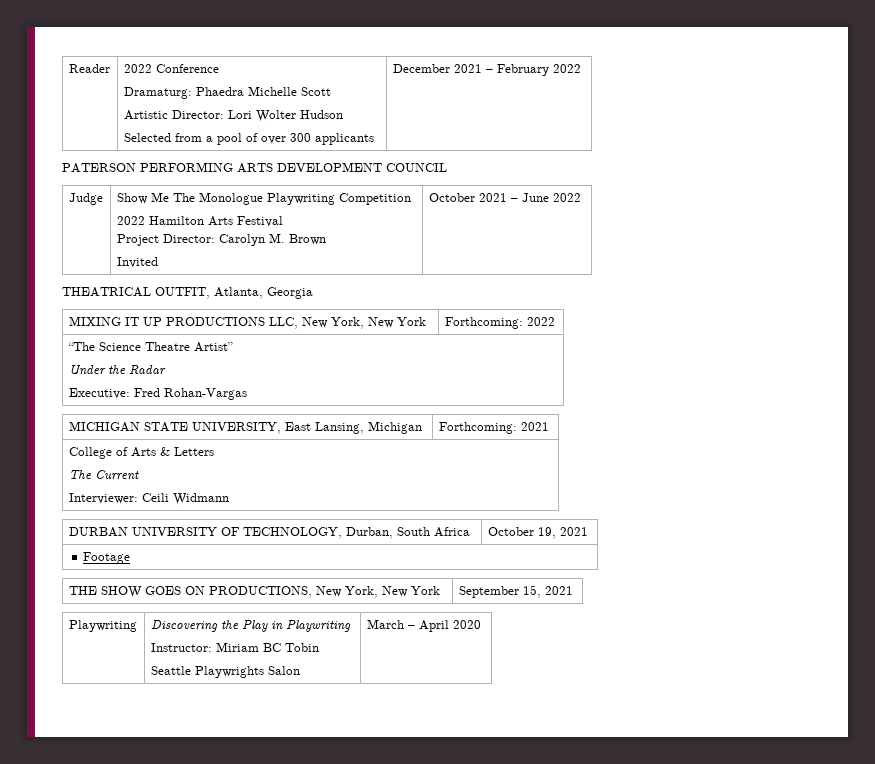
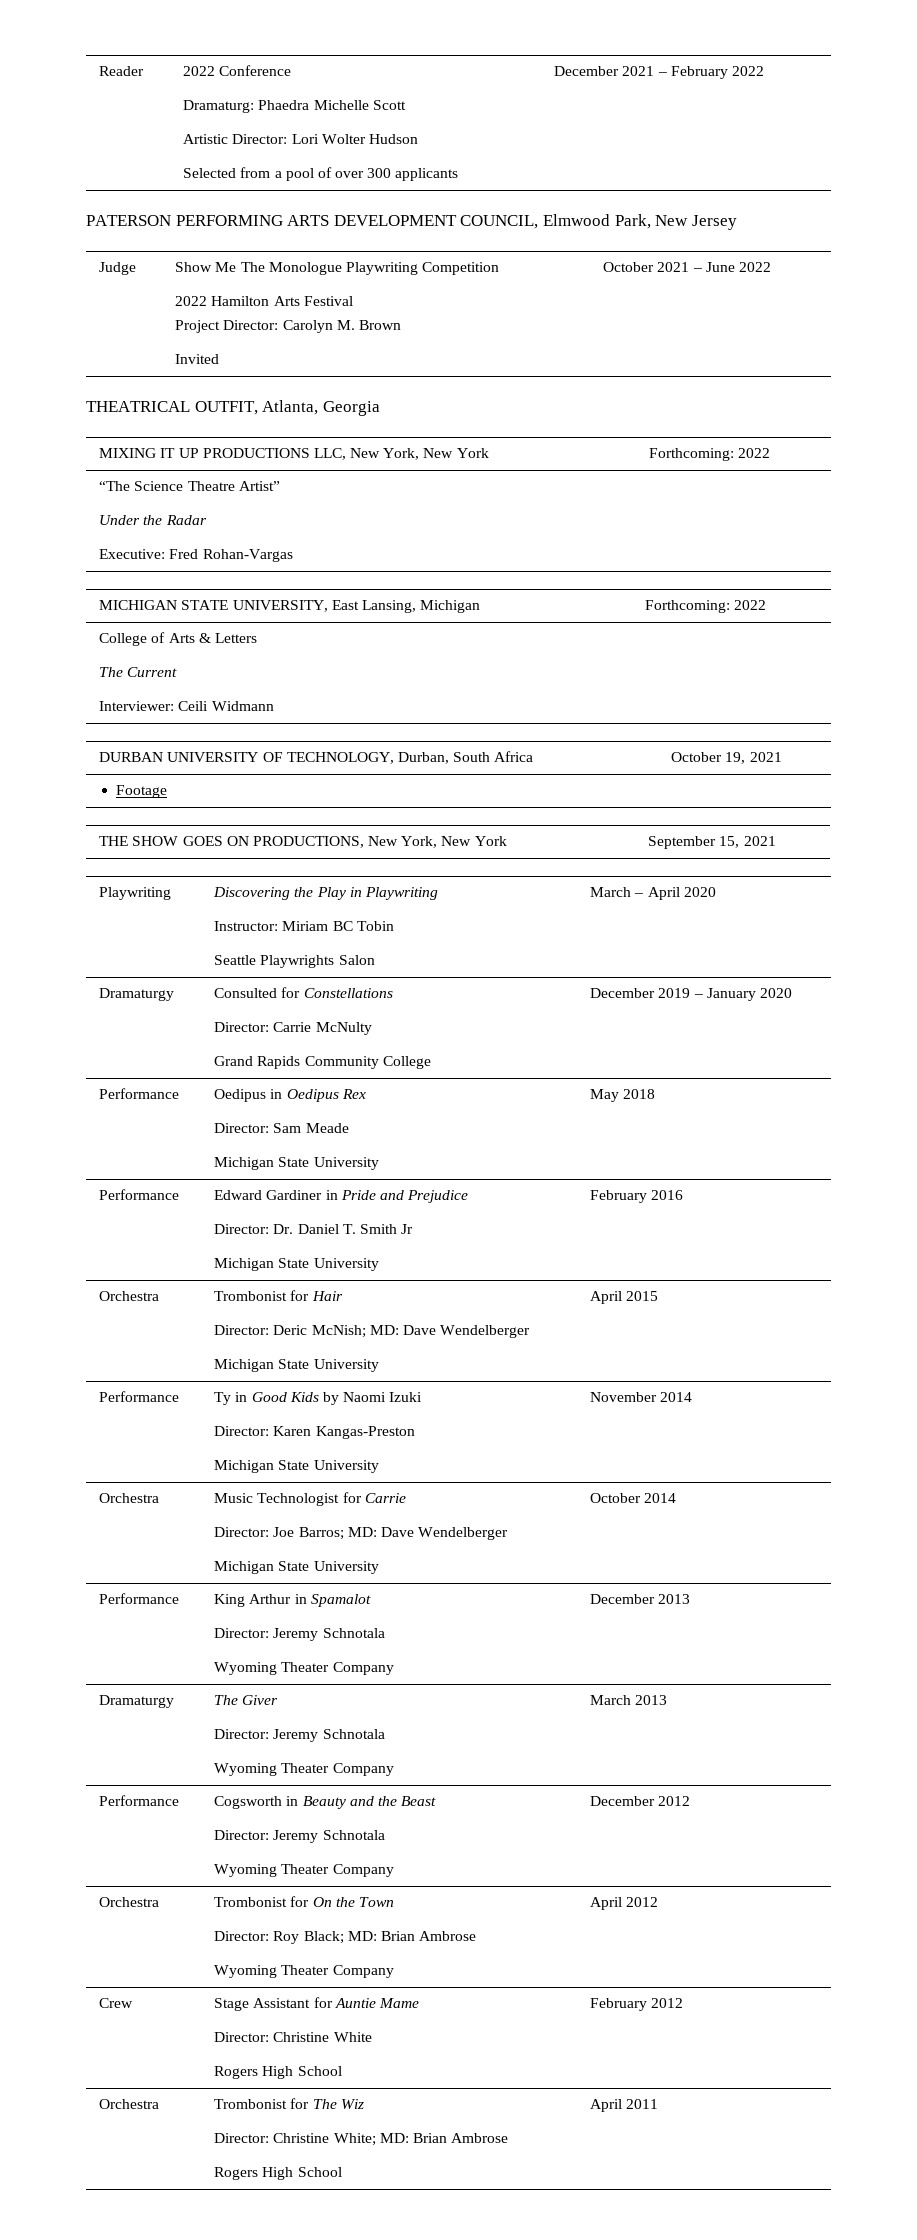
- PATERSON PERFORMING ARTS DEVELOPMENT COUNCIL
+ PATERSON PERFORMING ARTS DEVELOPMENT COUNCIL, Elmwood Park, New Jersey
- MICHIGAN STATE UNIVERSITY, East Lansing, Michigan | Forthcoming: 2021
+ MICHIGAN STATE UNIVERSITY, East Lansing, Michigan | Forthcoming: 2022
+ Dramaturgy | Consulted for Constellations
+ Director: Carrie McNulty
+ Grand Rapids Community College | December 2019 – January 2020
+ Performance | Oedipus in Oedipus Rex
+ Director: Sam Meade
+ Michigan State University | May 2018
+ Performance | Edward Gardiner in Pride and Prejudice
+ Director: Dr. Daniel T. Smith Jr
+ Michigan State University | February 2016
+ Orchestra | Trombonist for Hair
+ Director: Deric McNish; MD: Dave Wendelberger
+ Michigan State University | April 2015
+ Performance | Ty in Good Kids by Naomi Izuki
+ Director: Karen Kangas-Preston
+ Michigan State University | November 2014
+ Orchestra | Music Technologist for Carrie
+ Director: Joe Barros; MD: Dave Wendelberger
+ Michigan State University | October 2014
+ Performance | King Arthur in Spamalot
+ Director: Jeremy Schnotala
+ Wyoming Theater Company | December 2013
+ Dramaturgy | The Giver
+ Director: Jeremy Schnotala
+ Wyoming Theater Company | March 2013
+ Performance | Cogsworth in Beauty and the Beast
+ Director: Jeremy Schnotala
+ Wyoming Theater Company | December 2012
+ Orchestra | Trombonist for On the Town
+ Director: Roy Black; MD: Brian Ambrose
+ Wyoming Theater Company | April 2012
+ Crew | Stage Assistant for Auntie Mame
+ Director: Christine White
+ Rogers High School | February 2012
+ Orchestra | Trombonist for The Wiz
+ Director: Christine White; MD: Brian Ambrose
+ Rogers High School | April 2011

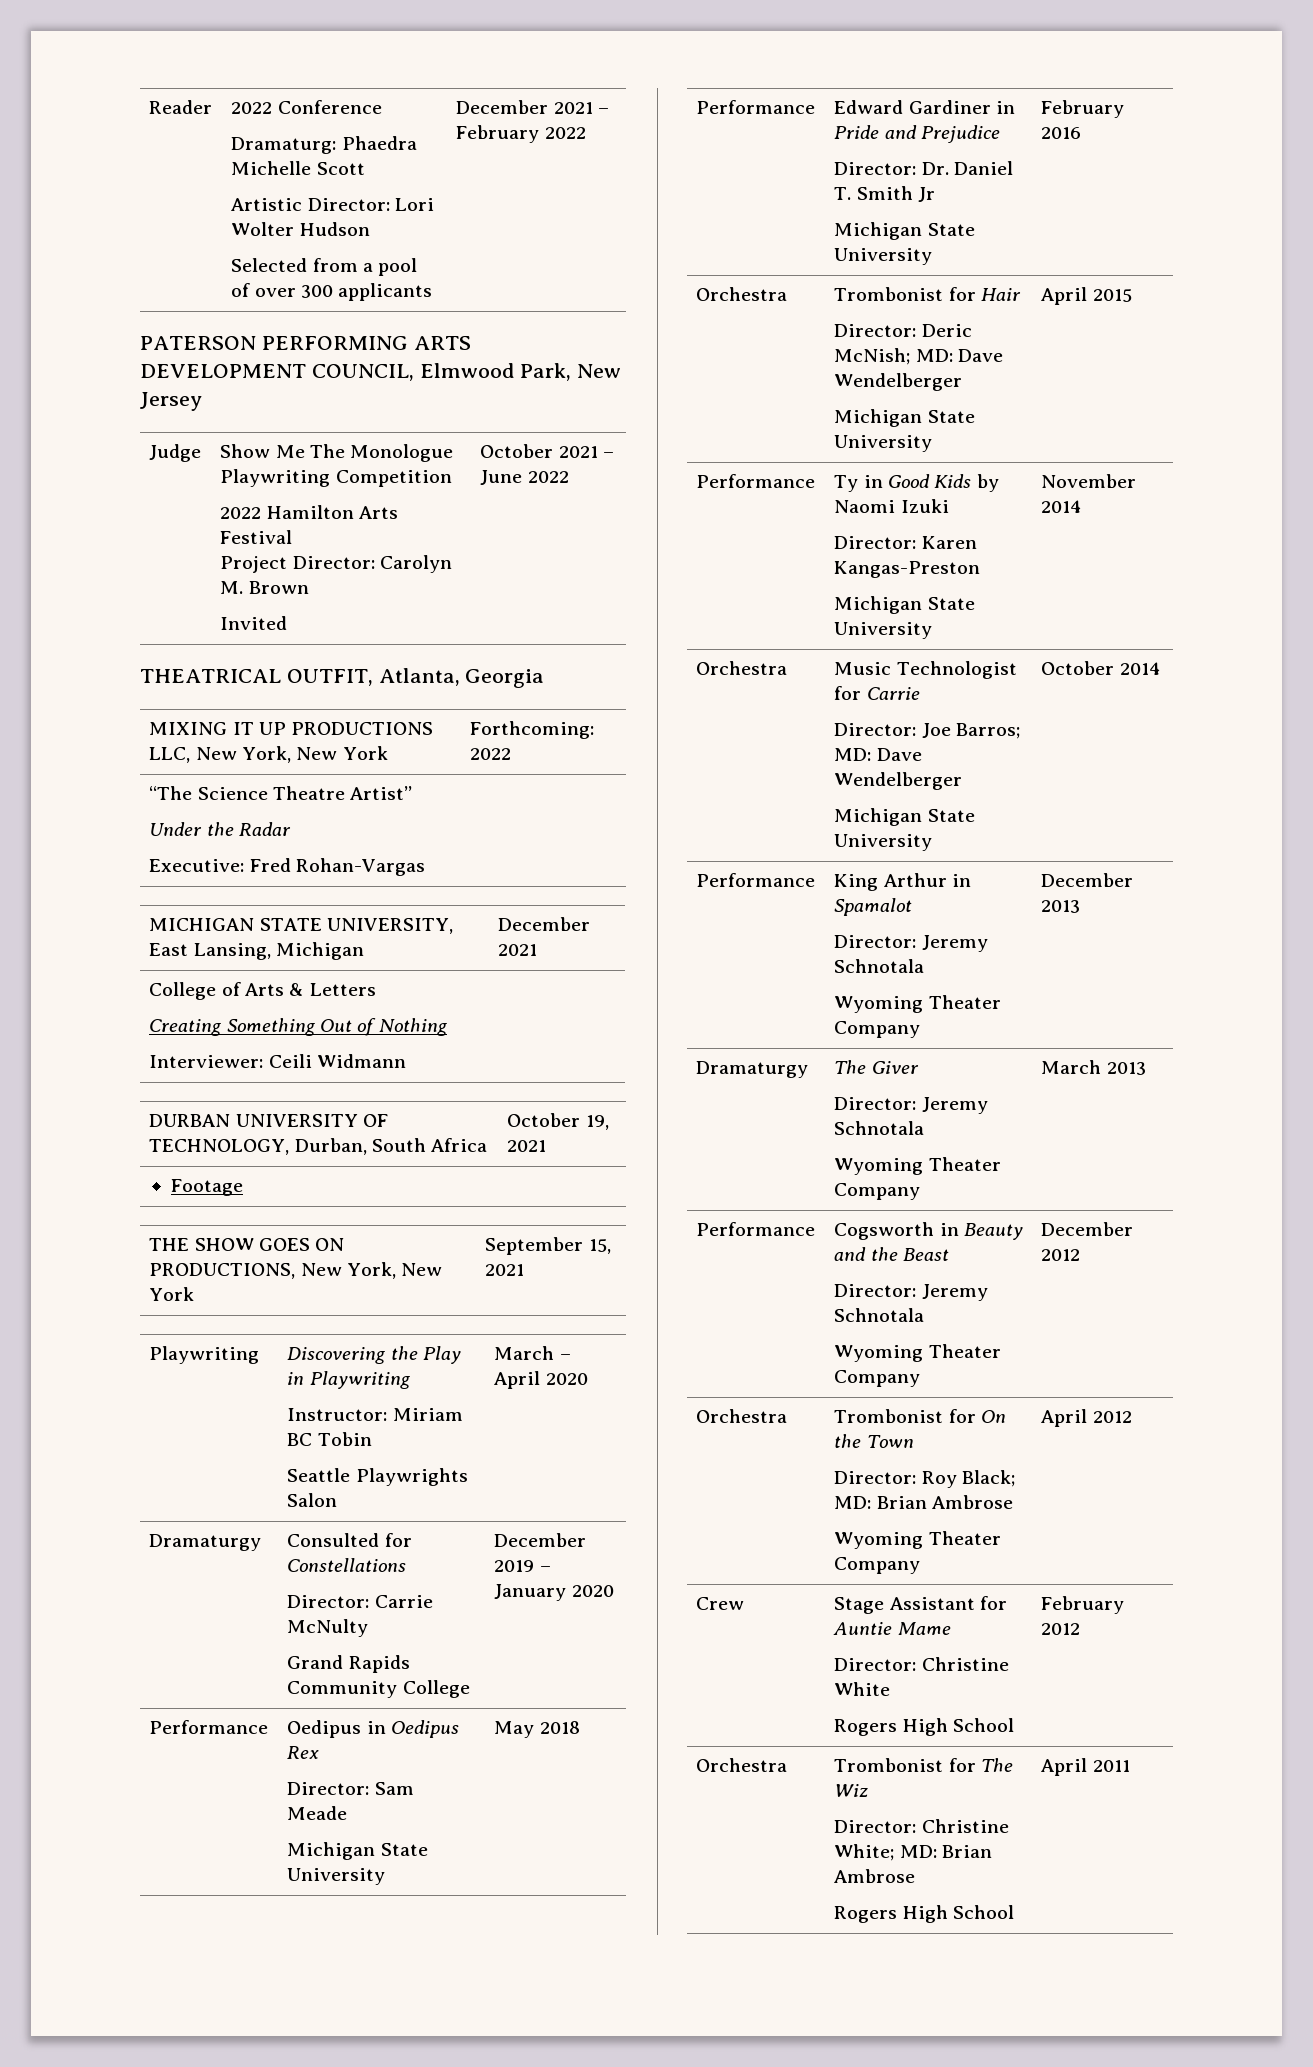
- MICHIGAN STATE UNIVERSITY, East Lansing, Michigan | Forthcoming: 2022
+ MICHIGAN STATE UNIVERSITY, East Lansing, Michigan | December 2021
  College of Arts & Letters
- The Current
+ Creating Something Out of Nothing

